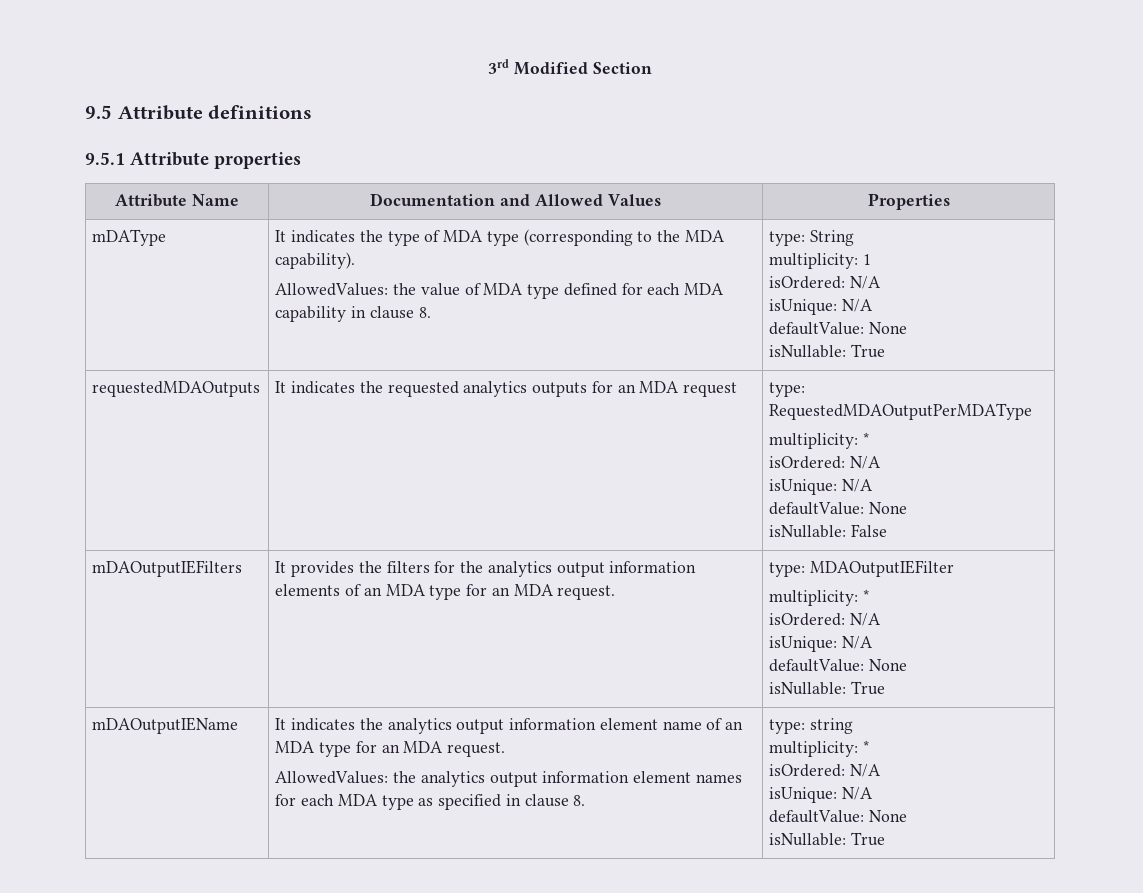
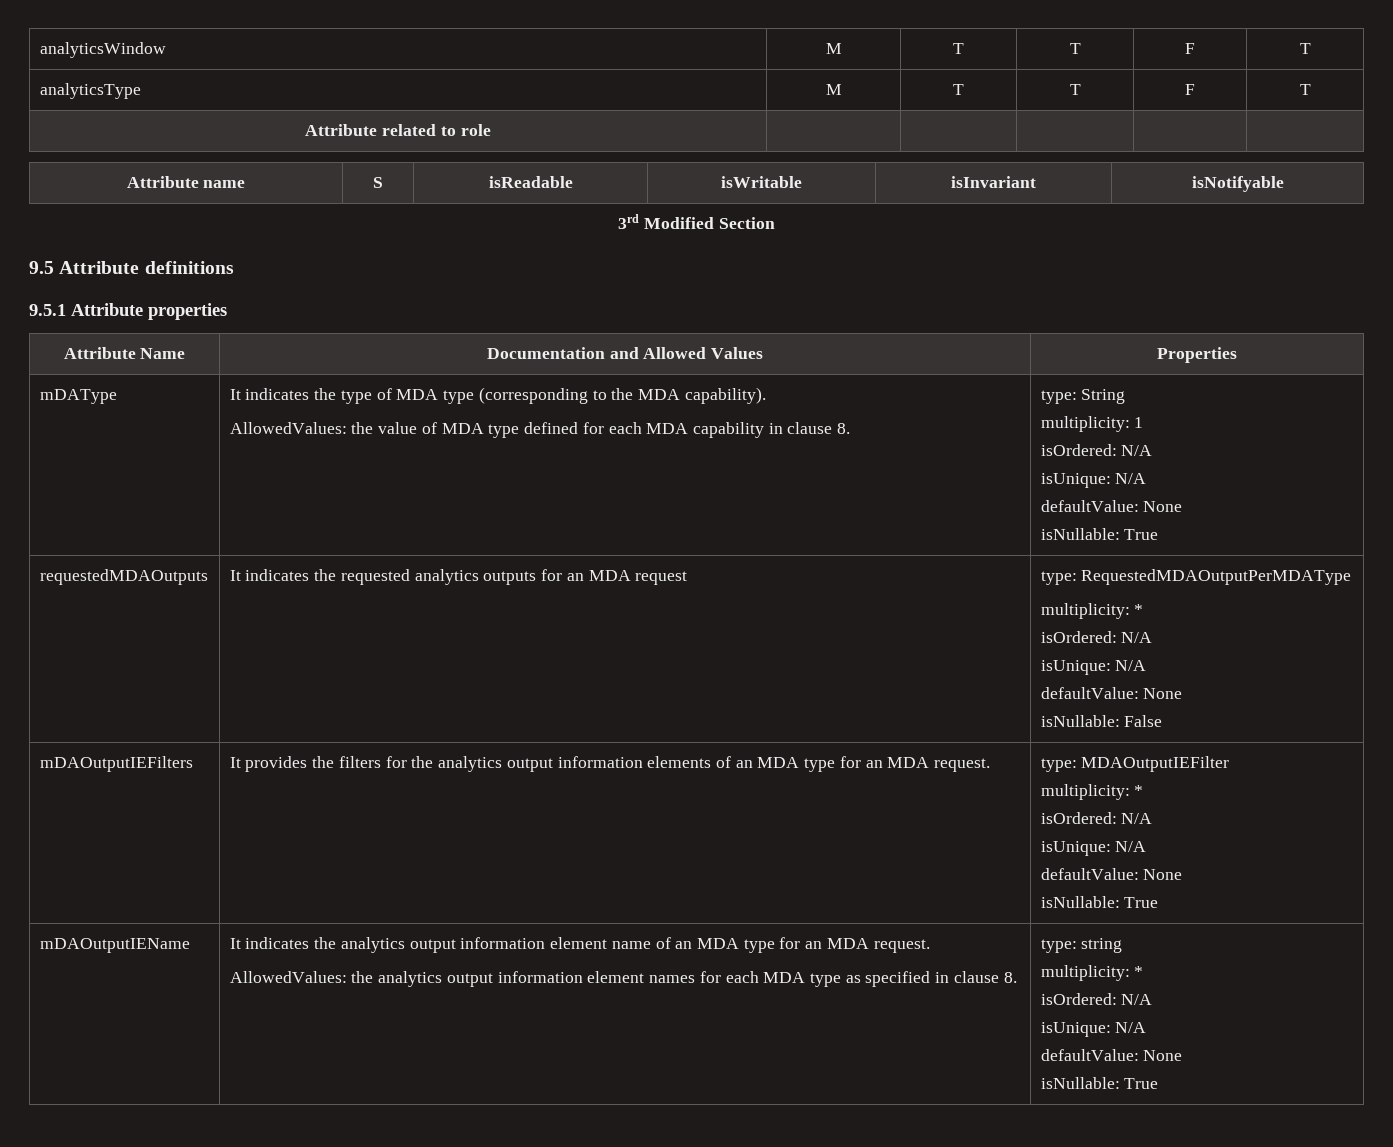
+ analyticsWindow | M | T | T | F | T
+ analyticsType | M | T | T | F | T
+ Attribute related to role | | | | |
+ Attribute name | S | isReadable | isWritable | isInvariant | isNotifyable

